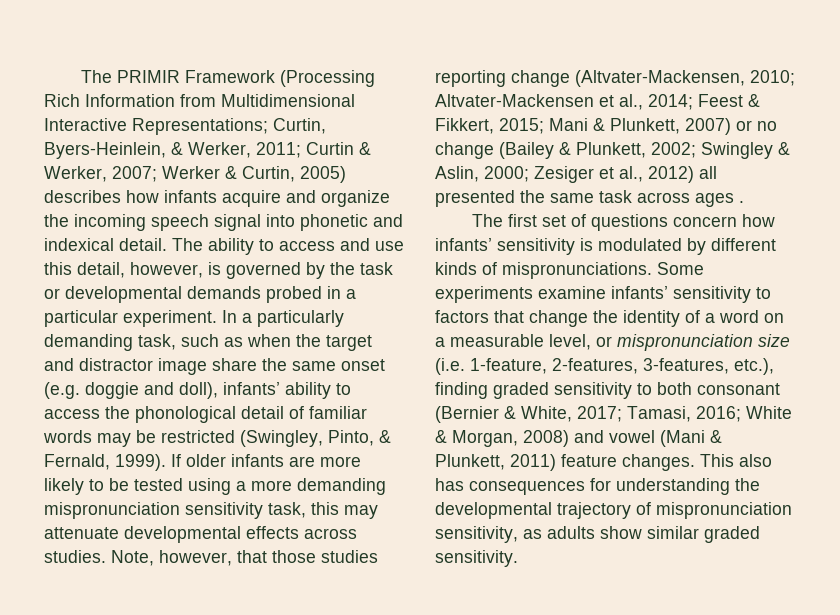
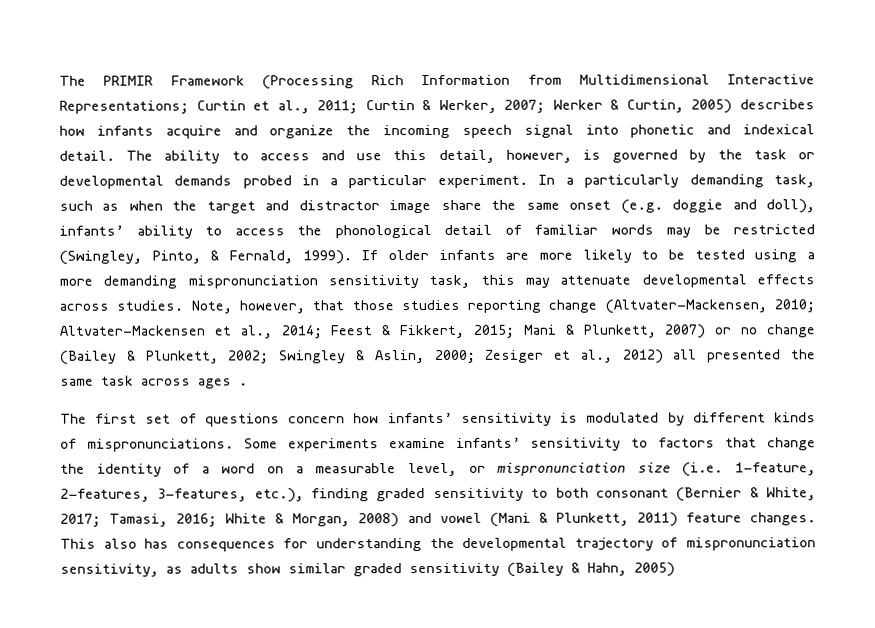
- The PRIMIR Framework (Processing Rich Information from Multidimensional Interactive Representations; Curtin, Byers-Heinlein, & Werker, 2011; Curtin & Werker, 2007; Werker & Curtin, 2005) describes how infants acquire and organize the incoming speech signal into phonetic and indexical detail.
+ The PRIMIR Framework (Processing Rich Information from Multidimensional Interactive Representations; Curtin et al., 2011; Curtin & Werker, 2007; Werker & Curtin, 2005) describes how infants acquire and organize the incoming speech signal into phonetic and indexical detail.
- This also has consequences for understanding the developmental trajectory of mispronunciation sensitivity, as adults show similar graded sensitivity.
+ This also has consequences for understanding the developmental trajectory of mispronunciation sensitivity, as adults show similar graded sensitivity (Bailey & Hahn, 2005)

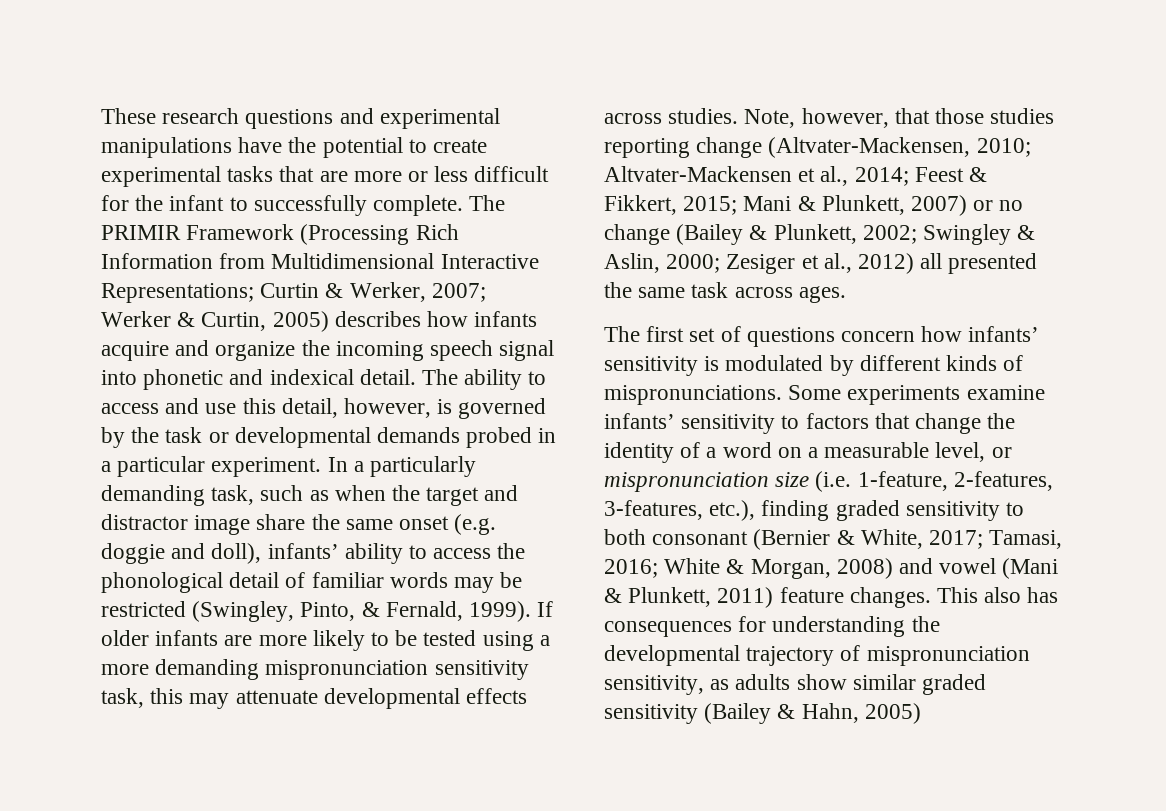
+ These research questions and experimental manipulations have the potential to create experimental tasks that are more or less difficult for the infant to successfully complete.
- The PRIMIR Framework (Processing Rich Information from Multidimensional Interactive Representations; Curtin et al., 2011; Curtin & Werker, 2007; Werker & Curtin, 2005) describes how infants acquire and organize the incoming speech signal into phonetic and indexical detail.
+ The PRIMIR Framework (Processing Rich Information from Multidimensional Interactive Representations; Curtin & Werker, 2007; Werker & Curtin, 2005) describes how infants acquire and organize the incoming speech signal into phonetic and indexical detail.
- Note, however, that those studies reporting change (Altvater-Mackensen, 2010; Altvater-Mackensen et al., 2014; Feest & Fikkert, 2015; Mani & Plunkett, 2007) or no change (Bailey & Plunkett, 2002; Swingley & Aslin, 2000; Zesiger et al., 2012) all presented the same task across ages .
+ Note, however, that those studies reporting change (Altvater-Mackensen, 2010; Altvater-Mackensen et al., 2014; Feest & Fikkert, 2015; Mani & Plunkett, 2007) or no change (Bailey & Plunkett, 2002; Swingley & Aslin, 2000; Zesiger et al., 2012) all presented the same task across ages.

